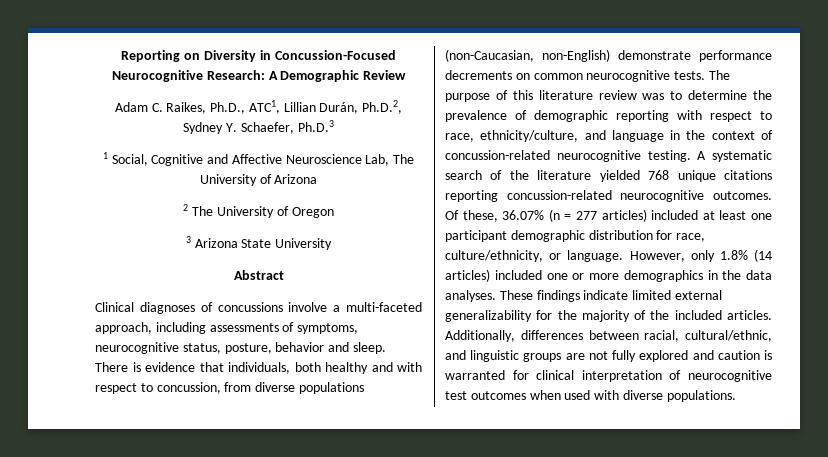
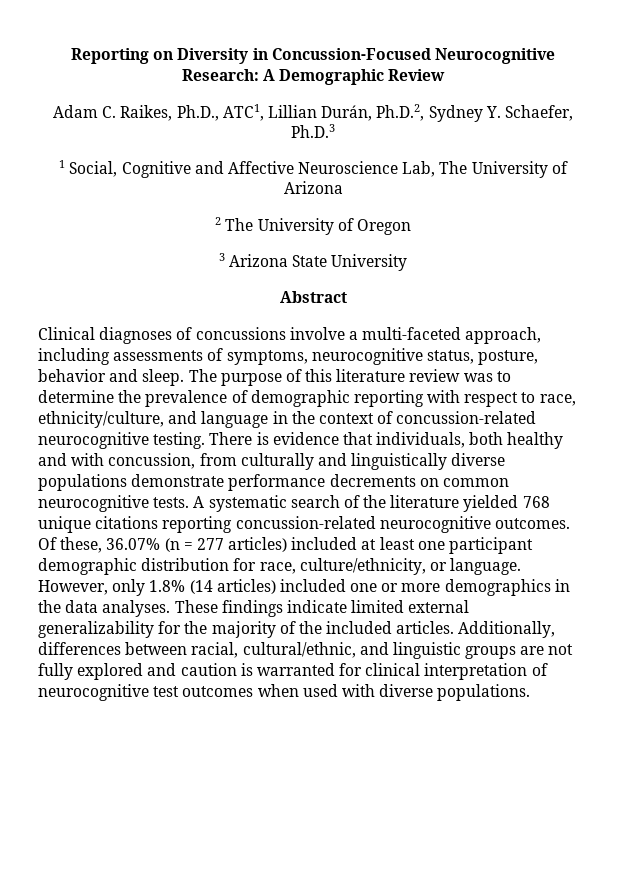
- There is evidence that individuals, both healthy and with respect to concussion, from diverse populations (non-Caucasian, non-English) demonstrate performance decrements on common neurocognitive tests.
+ There is evidence that individuals, both healthy and with concussion, from culturally and linguistically diverse populations demonstrate performance decrements on common neurocognitive tests.

